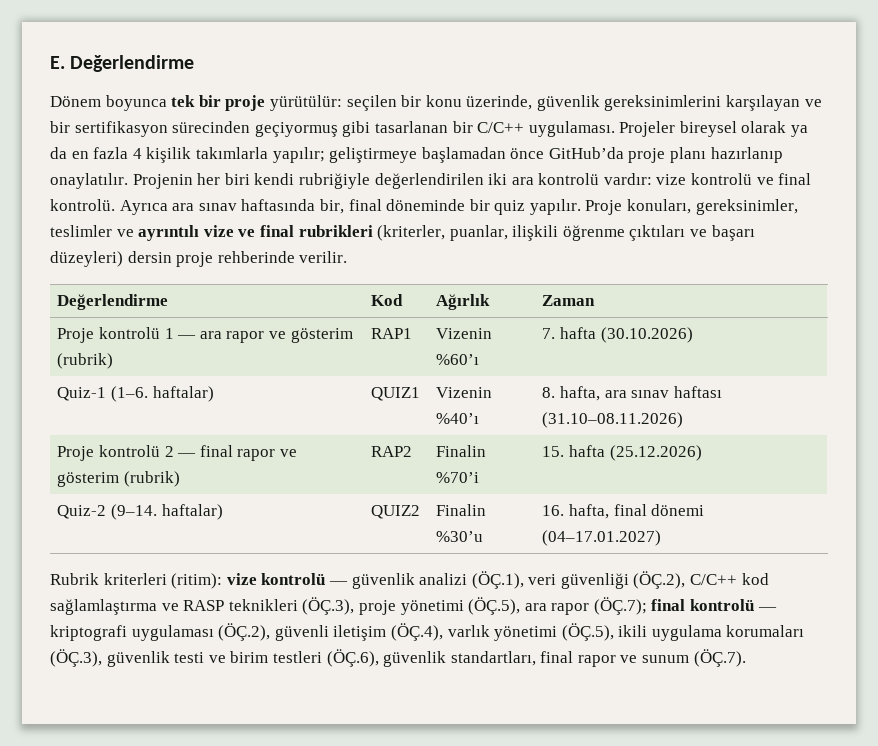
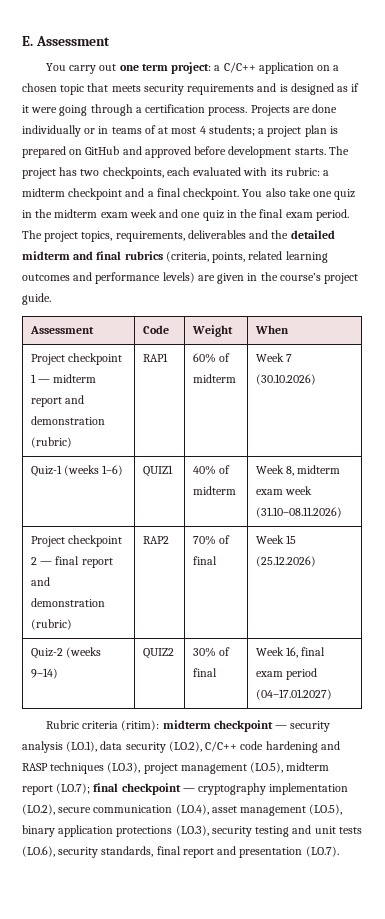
- E. Değerlendirme
- Dönem boyunca tek bir proje yürütülür: seçilen bir konu üzerinde, güvenlik gereksinimlerini karşılayan ve bir sertifikasyon sürecinden geçiyormuş gibi tasarlanan bir C/C++ uygulaması. Projeler bireysel olarak ya da en fazla 4 kişilik takımlarla yapılır; geliştirmeye başlamadan önce GitHub’da proje planı hazırlanıp onaylatılır. Projenin her biri kendi rubriğiyle değerlendirilen iki ara kontrolü vardır: vize kontrolü ve final kontrolü. Ayrıca ara sınav haftasında bir, final döneminde bir quiz yapılır. Proje konuları, gereksinimler, teslimler ve ayrıntılı vize ve final rubrikleri (kriterler, puanlar, ilişkili öğrenme çıktıları ve başarı düzeyleri) dersin proje rehberinde verilir.
- Değerlendirme | Kod | Ağırlık | Zaman
- Proje kontrolü 1 — ara rapor ve gösterim (rubrik) | RAP1 | Vizenin %60’ı | 7. hafta (30.10.2026)
+ E. Assessment
+ You carry out one term project: a C/C++ application on a chosen topic that meets security requirements and is designed as if it were going through a certification process. Projects are done individually or in teams of at most 4 students; a project plan is prepared on GitHub and approved before development starts. The project has two checkpoints, each evaluated with its rubric: a midterm checkpoint and a final checkpoint. You also take one quiz in the midterm exam week and one quiz in the final exam period. The project topics, requirements, deliverables and the detailed midterm and final rubrics (criteria, points, related learning outcomes and performance levels) are given in the course’s project guide.
+ Assessment | Code | Weight | When
+ Project checkpoint 1 — midterm report and demonstration (rubric) | RAP1 | 60% of midterm | Week 7 (30.10.2026)
- Quiz-1 (1–6. haftalar) | QUIZ1 | Vizenin %40’ı | 8. hafta, ara sınav haftası (31.10–08.11.2026)
+ Quiz-1 (weeks 1–6) | QUIZ1 | 40% of midterm | Week 8, midterm exam week (31.10–08.11.2026)
- Proje kontrolü 2 — final rapor ve gösterim (rubrik) | RAP2 | Finalin %70’i | 15. hafta (25.12.2026)
+ Project checkpoint 2 — final report and demonstration (rubric) | RAP2 | 70% of final | Week 15 (25.12.2026)
- Quiz-2 (9–14. haftalar) | QUIZ2 | Finalin %30’u | 16. hafta, final dönemi (04–17.01.2027)
- Rubrik kriterleri (ritim): vize kontrolü — güvenlik analizi (ÖÇ.1), veri güvenliği (ÖÇ.2), C/C++ kod sağlamlaştırma ve RASP teknikleri (ÖÇ.3), proje yönetimi (ÖÇ.5), ara rapor (ÖÇ.7); final kontrolü — kriptografi uygulaması (ÖÇ.2), güvenli iletişim (ÖÇ.4), varlık yönetimi (ÖÇ.5), ikili uygulama korumaları (ÖÇ.3), güvenlik testi ve birim testleri (ÖÇ.6), güvenlik standartları, final rapor ve sunum (ÖÇ.7).
+ Quiz-2 (weeks 9–14) | QUIZ2 | 30% of final | Week 16, final exam period (04–17.01.2027)
+ Rubric criteria (ritim): midterm checkpoint — security analysis (LO.1), data security (LO.2), C/C++ code hardening and RASP techniques (LO.3), project management (LO.5), midterm report (LO.7); final checkpoint — cryptography implementation (LO.2), secure communication (LO.4), asset management (LO.5), binary application protections (LO.3), security testing and unit tests (LO.6), security standards, final report and presentation (LO.7).

